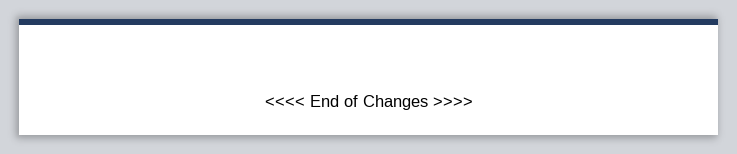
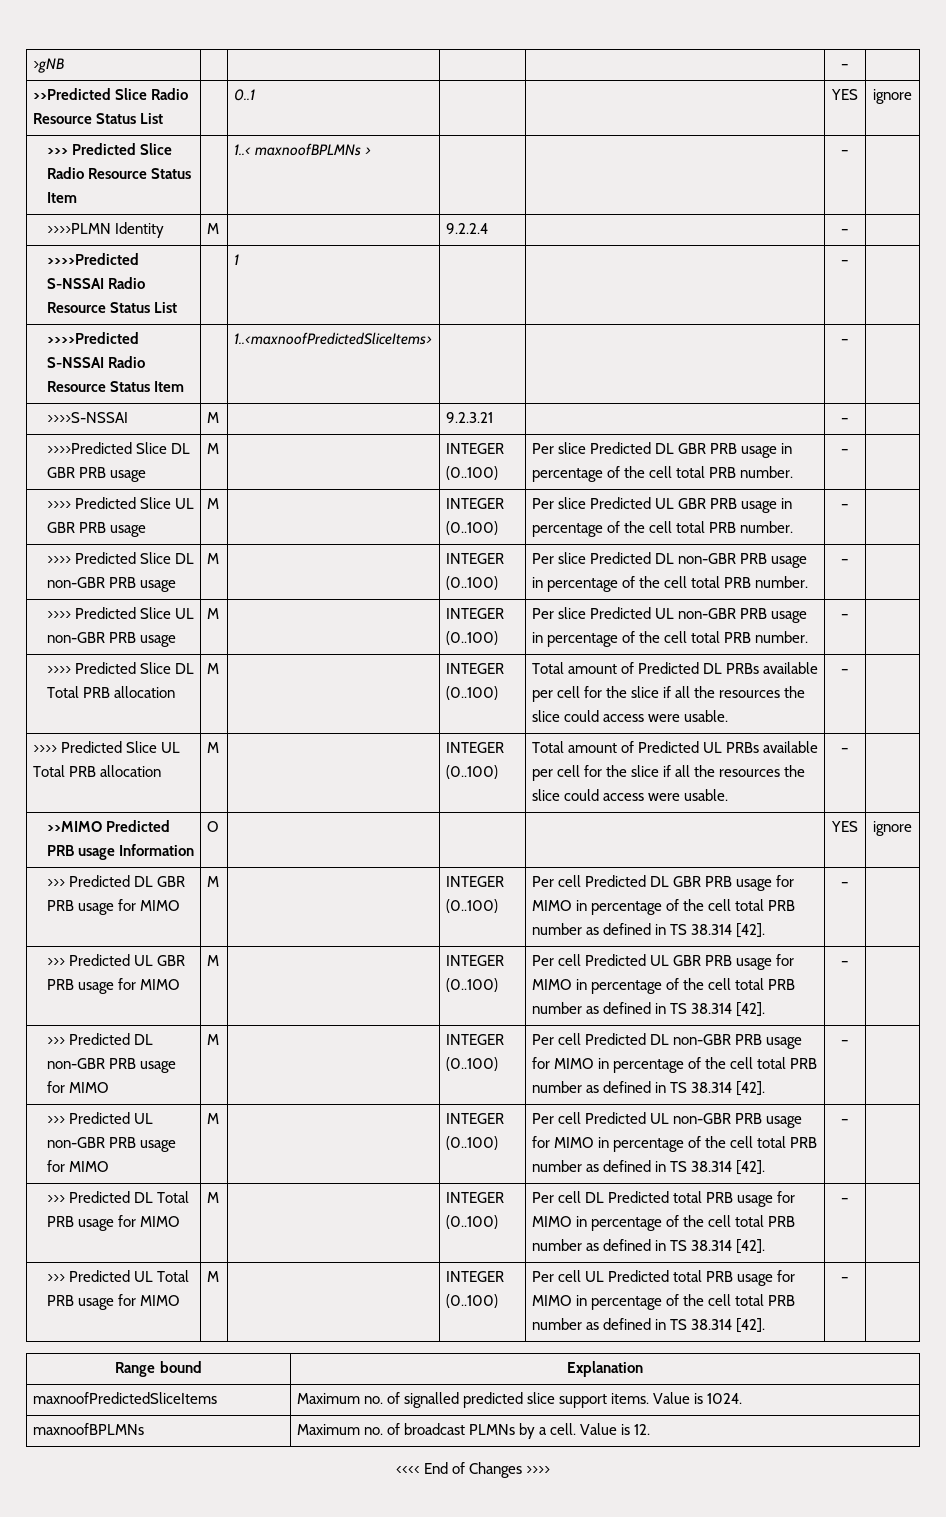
+ >gNB | | | | | – |
+ >>Predicted Slice Radio Resource Status List | | 0..1 | | | YES | ignore
+ >>> Predicted Slice Radio Resource Status Item | | 1..< maxnoofBPLMNs > | | | – |
+ >>>>PLMN Identity | M | | 9.2.2.4 | | – |
+ >>>>Predicted S-NSSAI Radio Resource Status List | | 1 | | | – |
+ >>>>Predicted S-NSSAI Radio Resource Status Item | | 1..<maxnoofPredictedSliceItems> | | | – |
+ >>>>S-NSSAI | M | | 9.2.3.21 | | – |
+ >>>>Predicted Slice DL GBR PRB usage | M | | INTEGER (0..100) | Per slice Predicted DL GBR PRB usage in percentage of the cell total PRB number. | – |
+ >>>> Predicted Slice UL GBR PRB usage | M | | INTEGER (0..100) | Per slice Predicted UL GBR PRB usage in percentage of the cell total PRB number. | – |
+ >>>> Predicted Slice DL non-GBR PRB usage | M | | INTEGER (0..100) | Per slice Predicted DL non-GBR PRB usage in percentage of the cell total PRB number. | – |
+ >>>> Predicted Slice UL non-GBR PRB usage | M | | INTEGER (0..100) | Per slice Predicted UL non-GBR PRB usage in percentage of the cell total PRB number. | – |
+ >>>> Predicted Slice DL Total PRB allocation | M | | INTEGER (0..100) | Total amount of Predicted DL PRBs available per cell for the slice if all the resources the slice could access were usable. | – |
+ >>>> Predicted Slice UL Total PRB allocation | M | | INTEGER (0..100) | Total amount of Predicted UL PRBs available per cell for the slice if all the resources the slice could access were usable. | – |
+ >>MIMO Predicted PRB usage Information | O | | | | YES | ignore
+ >>> Predicted DL GBR PRB usage for MIMO | M | | INTEGER (0..100) | Per cell Predicted DL GBR PRB usage for MIMO in percentage of the cell total PRB number as defined in TS 38.314 [42]. | – |
+ >>> Predicted UL GBR PRB usage for MIMO | M | | INTEGER (0..100) | Per cell Predicted UL GBR PRB usage for MIMO in percentage of the cell total PRB number as defined in TS 38.314 [42]. | – |
+ >>> Predicted DL non-GBR PRB usage for MIMO | M | | INTEGER (0..100) | Per cell Predicted DL non-GBR PRB usage for MIMO in percentage of the cell total PRB number as defined in TS 38.314 [42]. | – |
+ >>> Predicted UL non-GBR PRB usage for MIMO | M | | INTEGER (0..100) | Per cell Predicted UL non-GBR PRB usage for MIMO in percentage of the cell total PRB number as defined in TS 38.314 [42]. | – |
+ >>> Predicted DL Total PRB usage for MIMO | M | | INTEGER (0..100) | Per cell DL Predicted total PRB usage for MIMO in percentage of the cell total PRB number as defined in TS 38.314 [42]. | – |
+ >>> Predicted UL Total PRB usage for MIMO | M | | INTEGER (0..100) | Per cell UL Predicted total PRB usage for MIMO in percentage of the cell total PRB number as defined in TS 38.314 [42]. | – |
+ Range bound | Explanation
+ maxnoofPredictedSliceItems | Maximum no. of signalled predicted slice support items. Value is 1024.
+ maxnoofBPLMNs | Maximum no. of broadcast PLMNs by a cell. Value is 12.

